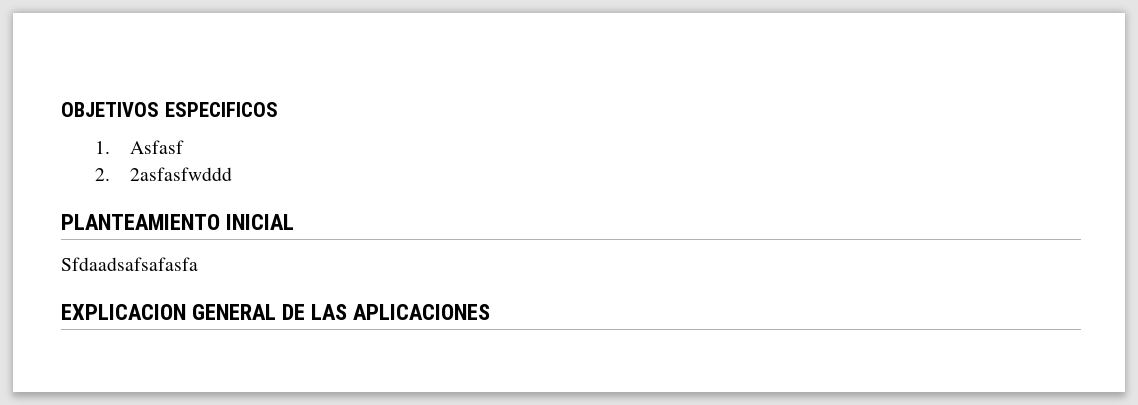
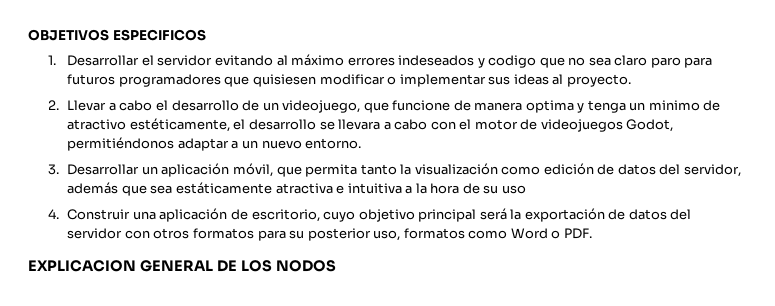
- 1. Asfasf
- 2. 2asfasfwddd
- PLANTEAMIENTO INICIAL
- Sfdaadsafsafasfa
+ 1. Desarrollar el servidor evitando al máximo errores indeseados y codigo que no sea claro paro para futuros programadores que quisiesen modificar o implementar sus ideas al proyecto.
+ 2. Llevar a cabo el desarrollo de un videojuego, que funcione de manera optima y tenga un minimo de atractivo estéticamente, el desarrollo se llevara a cabo con el motor de videojuegos Godot, permitiéndonos adaptar a un nuevo entorno.
+ 3. Desarrollar un aplicación móvil, que permita tanto la visualización como edición de datos del servidor, además que sea estáticamente atractiva e intuitiva a la hora de su uso
+ 4. Construir una aplicación de escritorio, cuyo objetivo principal será la exportación de datos del servidor con otros formatos para su posterior uso, formatos como Word o PDF.
- EXPLICACION GENERAL DE LAS APLICACIONES
+ EXPLICACION GENERAL DE LOS NODOS

